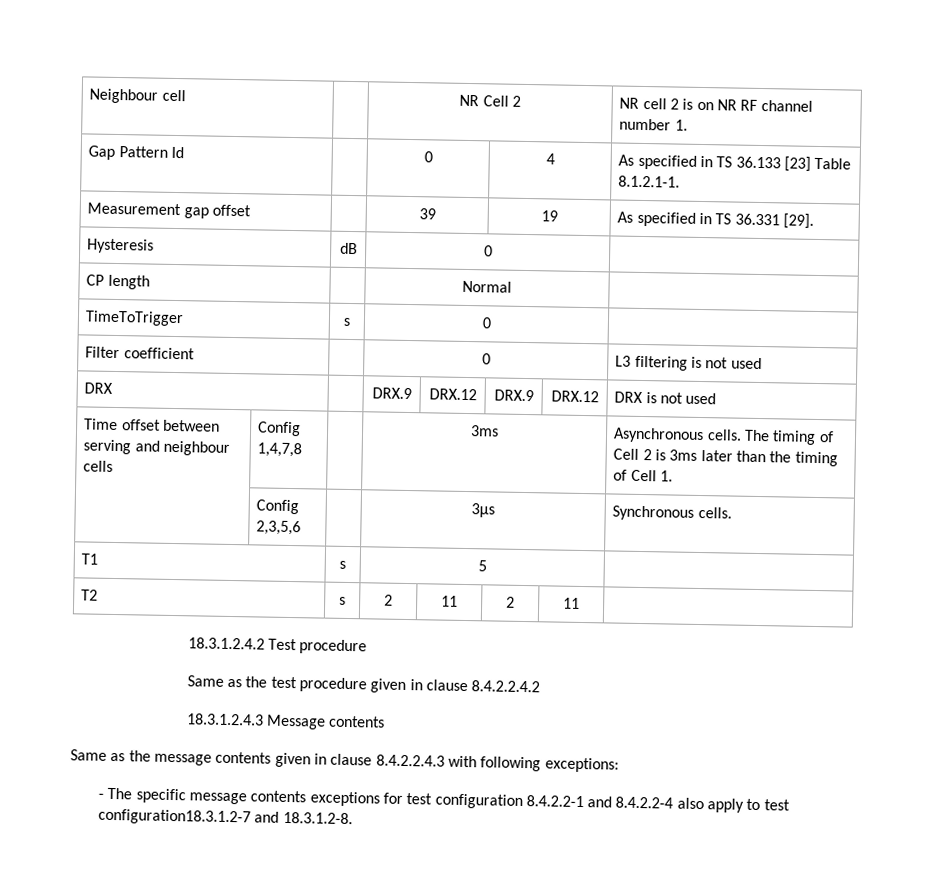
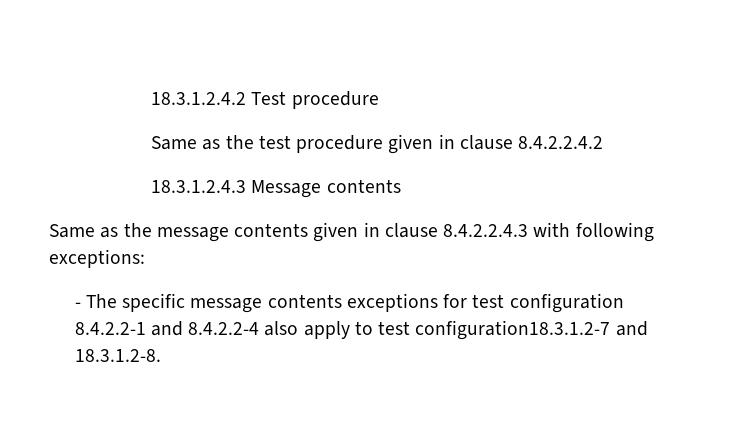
- Neighbour cell | | NR Cell 2 | NR cell 2 is on NR RF channel number 1.
- Gap Pattern Id | | 0 | 4 | As specified in TS 36.133 [23] Table 8.1.2.1-1.
- Measurement gap offset | | 39 | 19 | As specified in TS 36.331 [29].
- Hysteresis | dB | 0 |
- CP length | | Normal |
- TimeToTrigger | s | 0 |
- Filter coefficient | | 0 | L3 filtering is not used
- DRX | | DRX.9 | DRX.12 | DRX.9 | DRX.12 | DRX is not used
- Time offset between serving and neighbour cells | Config 1,4,7,8 | | 3ms | Asynchronous cells. The timing of Cell 2 is 3ms later than the timing of Cell 1.
- | Config 2,3,5,6 | | 3μs | Synchronous cells.
- T1 | s | 5 |
- T2 | s | 2 | 11 | 2 | 11 |

